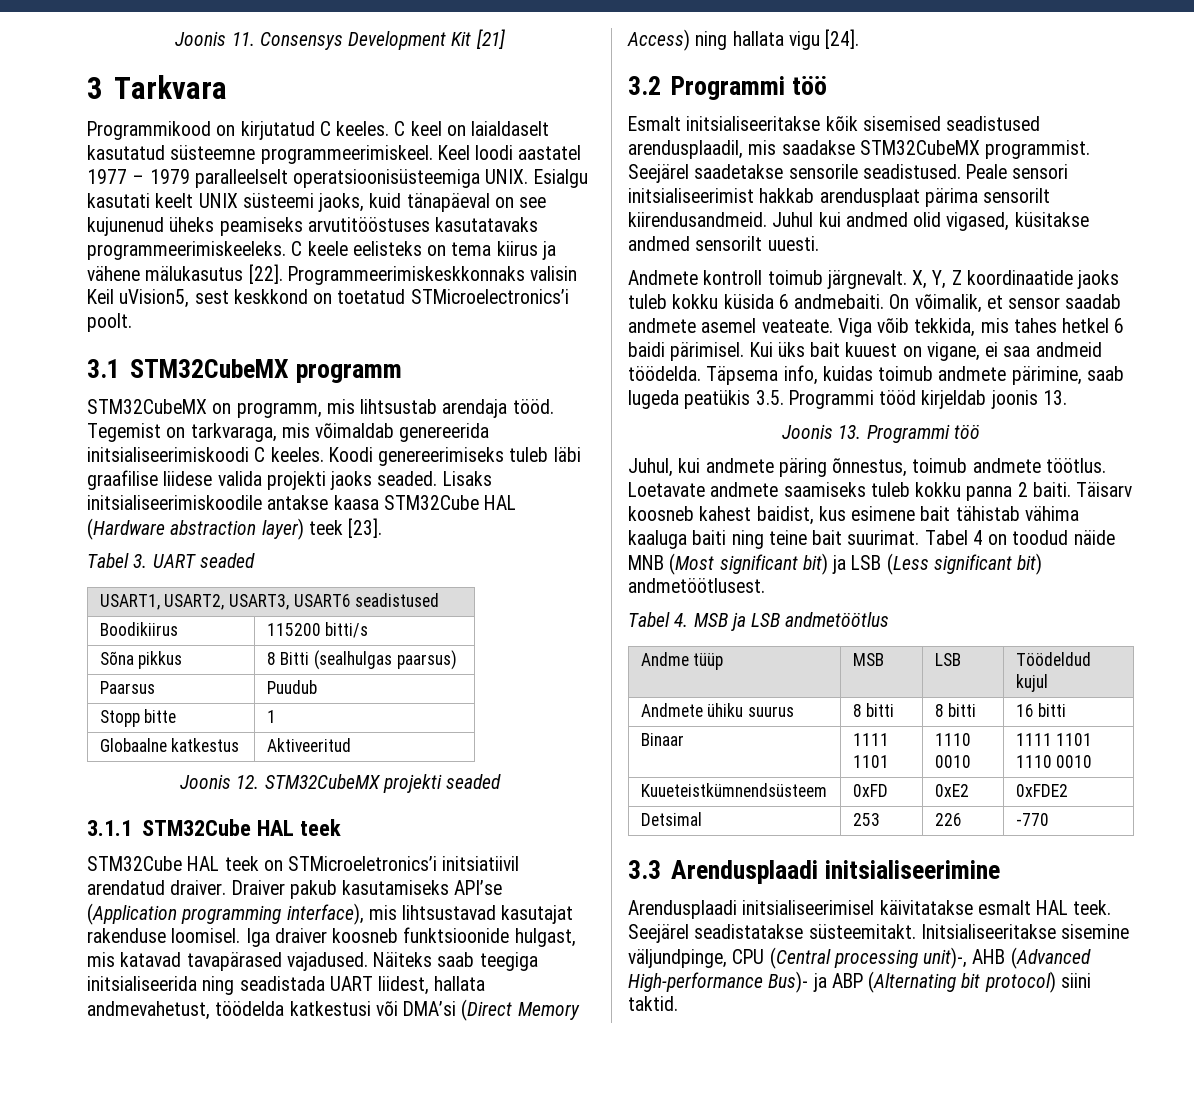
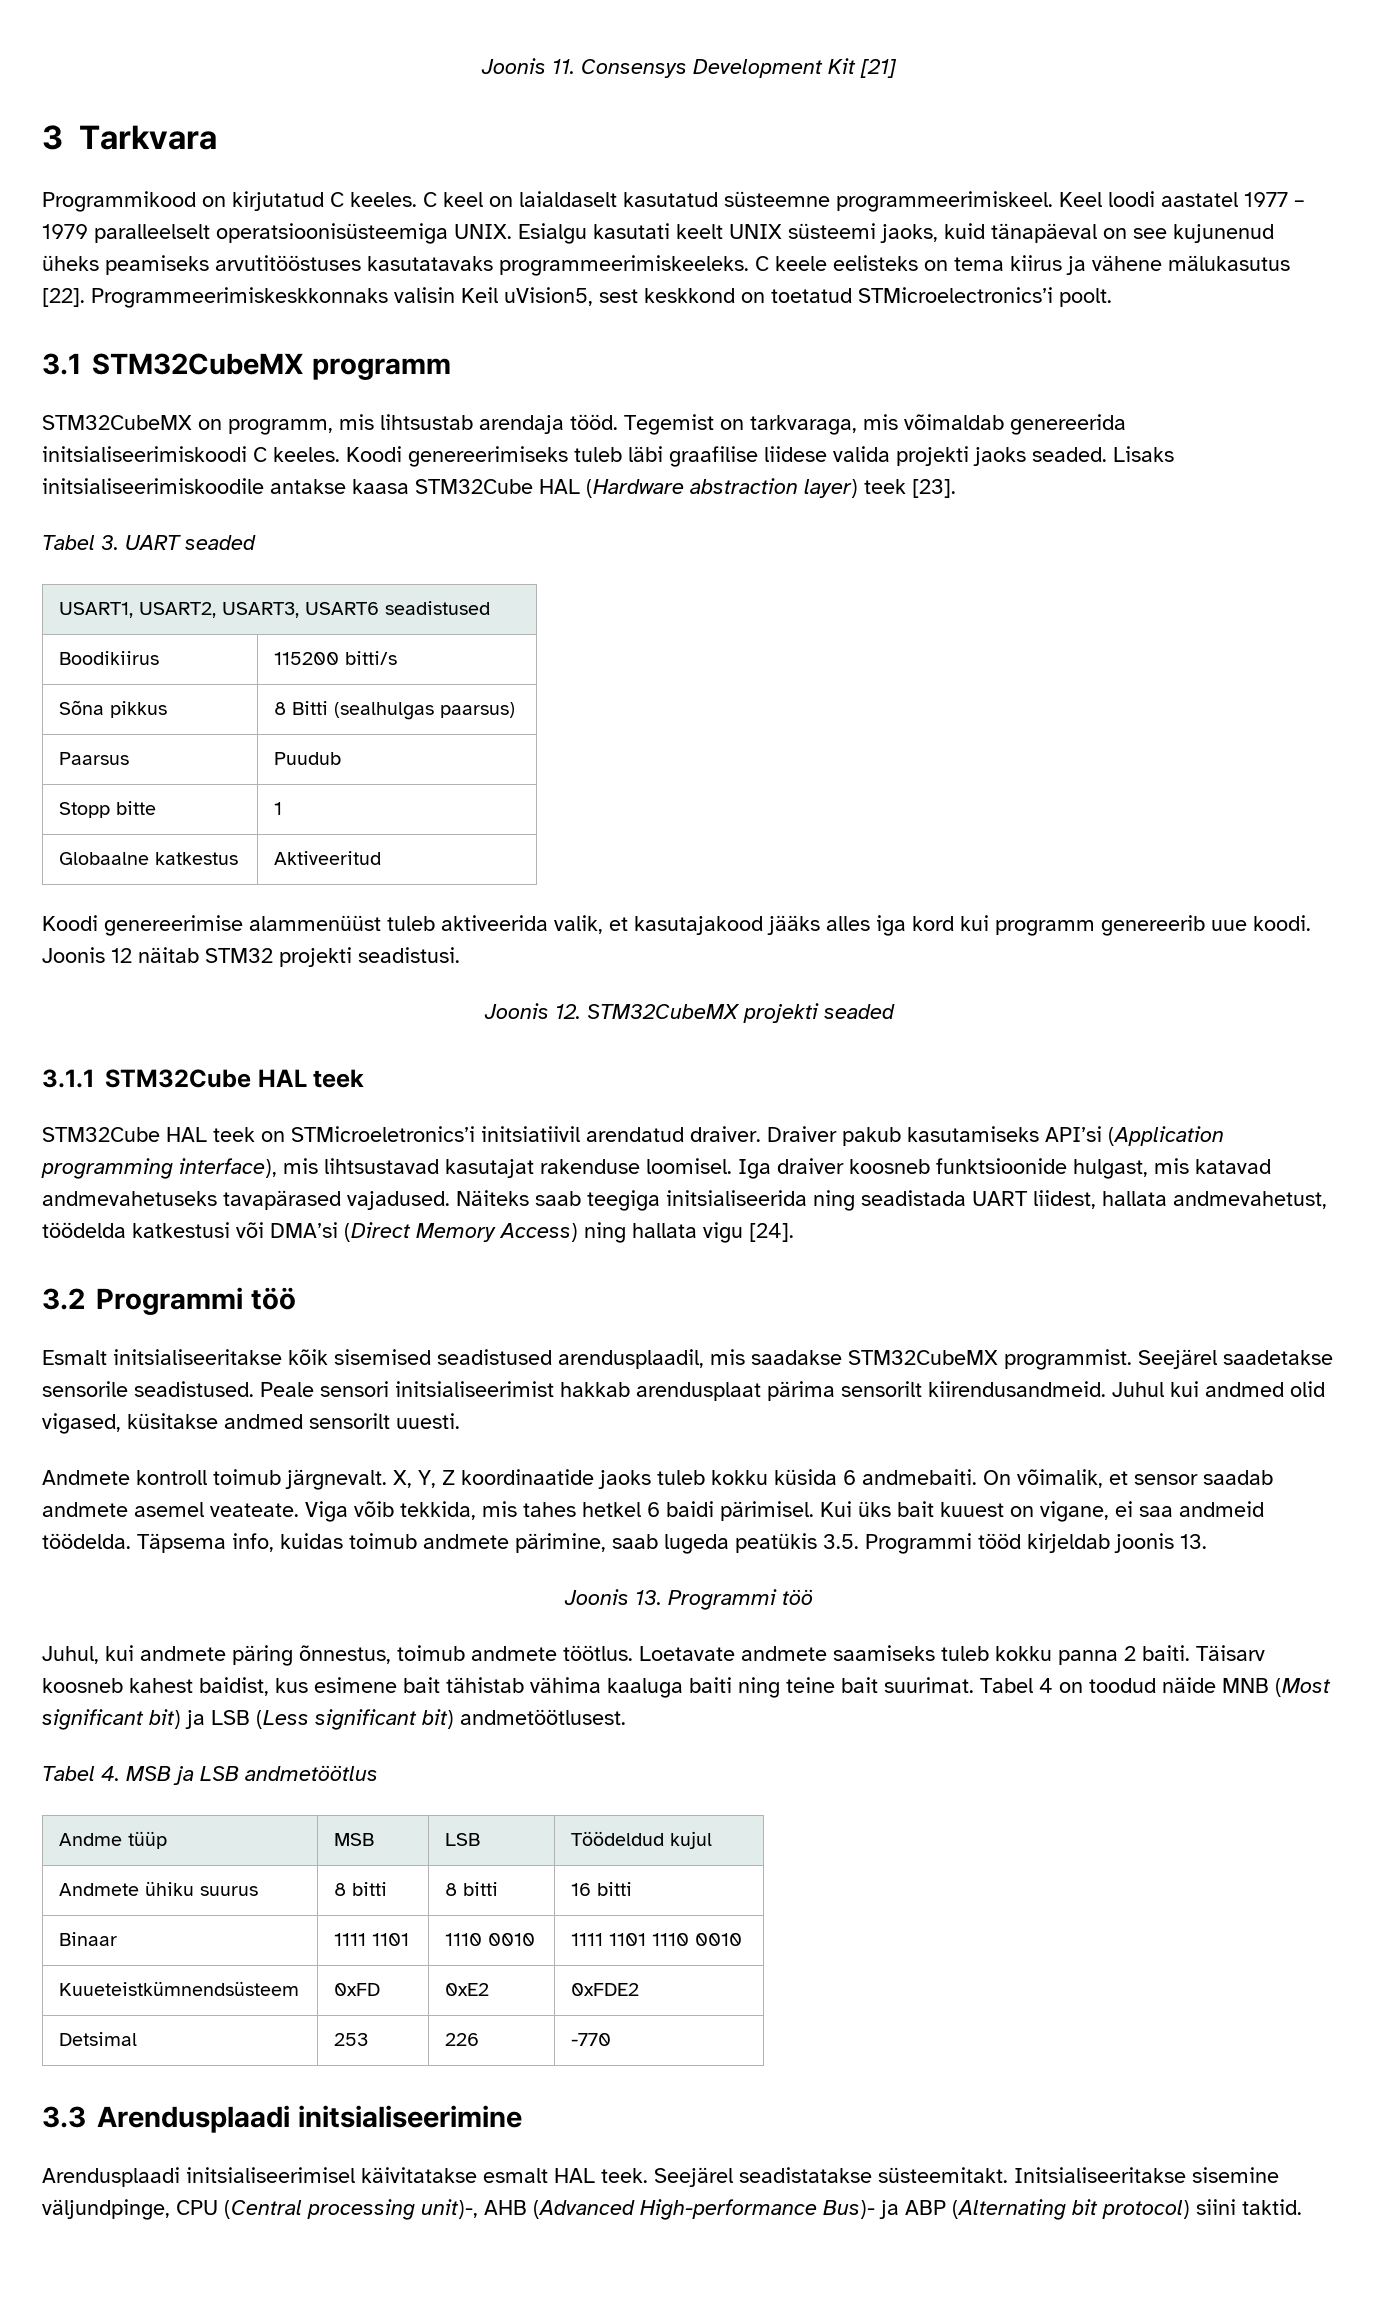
+ Koodi genereerimise alammenüüst tuleb aktiveerida valik, et kasutajakood jääks alles iga kord kui programm genereerib uue koodi. Joonis 12 näitab STM32 projekti seadistusi.
- Draiver pakub kasutamiseks API’se (Application programming interface), mis lihtsustavad kasutajat rakenduse loomisel.
+ Draiver pakub kasutamiseks API’si (Application programming interface), mis lihtsustavad kasutajat rakenduse loomisel.
- Iga draiver koosneb funktsioonide hulgast, mis katavad tavapärased vajadused.
+ Iga draiver koosneb funktsioonide hulgast, mis katavad andmevahetuseks tavapärased vajadused.

